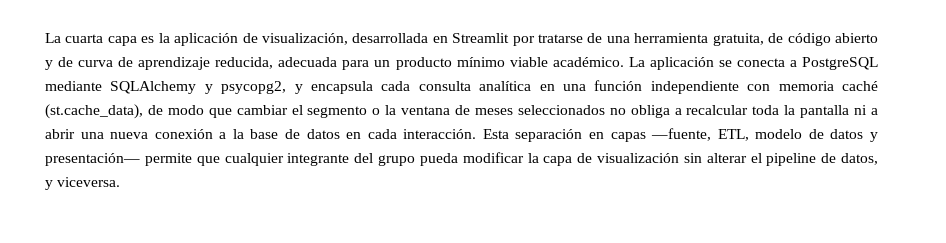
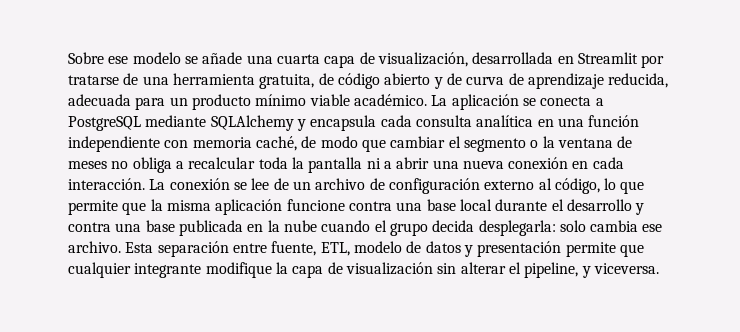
- La cuarta capa es la aplicación de visualización, desarrollada en Streamlit por tratarse de una herramienta gratuita, de código abierto y de curva de aprendizaje reducida, adecuada para un producto mínimo viable académico.
+ Sobre ese modelo se añade una cuarta capa de visualización, desarrollada en Streamlit por tratarse de una herramienta gratuita, de código abierto y de curva de aprendizaje reducida, adecuada para un producto mínimo viable académico.
- La aplicación se conecta a PostgreSQL mediante SQLAlchemy y psycopg2, y encapsula cada consulta analítica en una función independiente con memoria caché (st.cache_data), de modo que cambiar el segmento o la ventana de meses seleccionados no obliga a recalcular toda la pantalla ni a abrir una nueva conexión a la base de datos en cada interacción. Esta separación en capas —fuente, ETL, modelo de datos y presentación— permite que cualquier integrante del grupo pueda modificar la capa de visualización sin alterar el pipeline de datos, y viceversa.
+ La aplicación se conecta a PostgreSQL mediante SQLAlchemy y encapsula cada consulta analítica en una función independiente con memoria caché, de modo que cambiar el segmento o la ventana de meses no obliga a recalcular toda la pantalla ni a abrir una nueva conexión en cada interacción. La conexión se lee de un archivo de configuración externo al código, lo que permite que la misma aplicación funcione contra una base local durante el desarrollo y contra una base publicada en la nube cuando el grupo decida desplegarla: solo cambia ese archivo. Esta separación entre fuente, ETL, modelo de datos y presentación permite que cualquier integrante modifique la capa de visualización sin alterar el pipeline, y viceversa.

